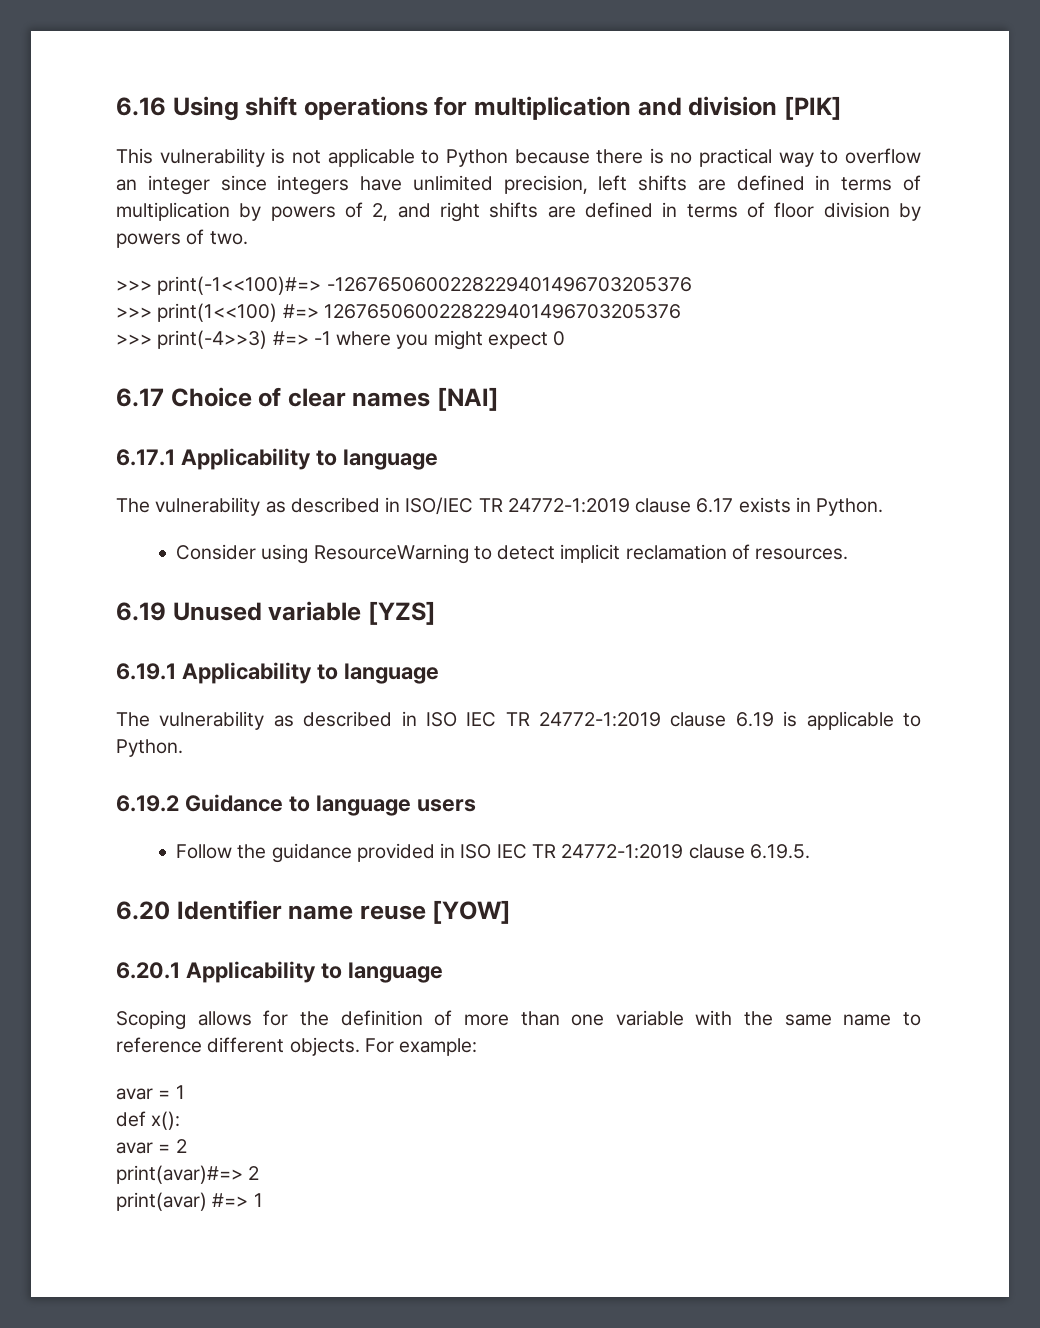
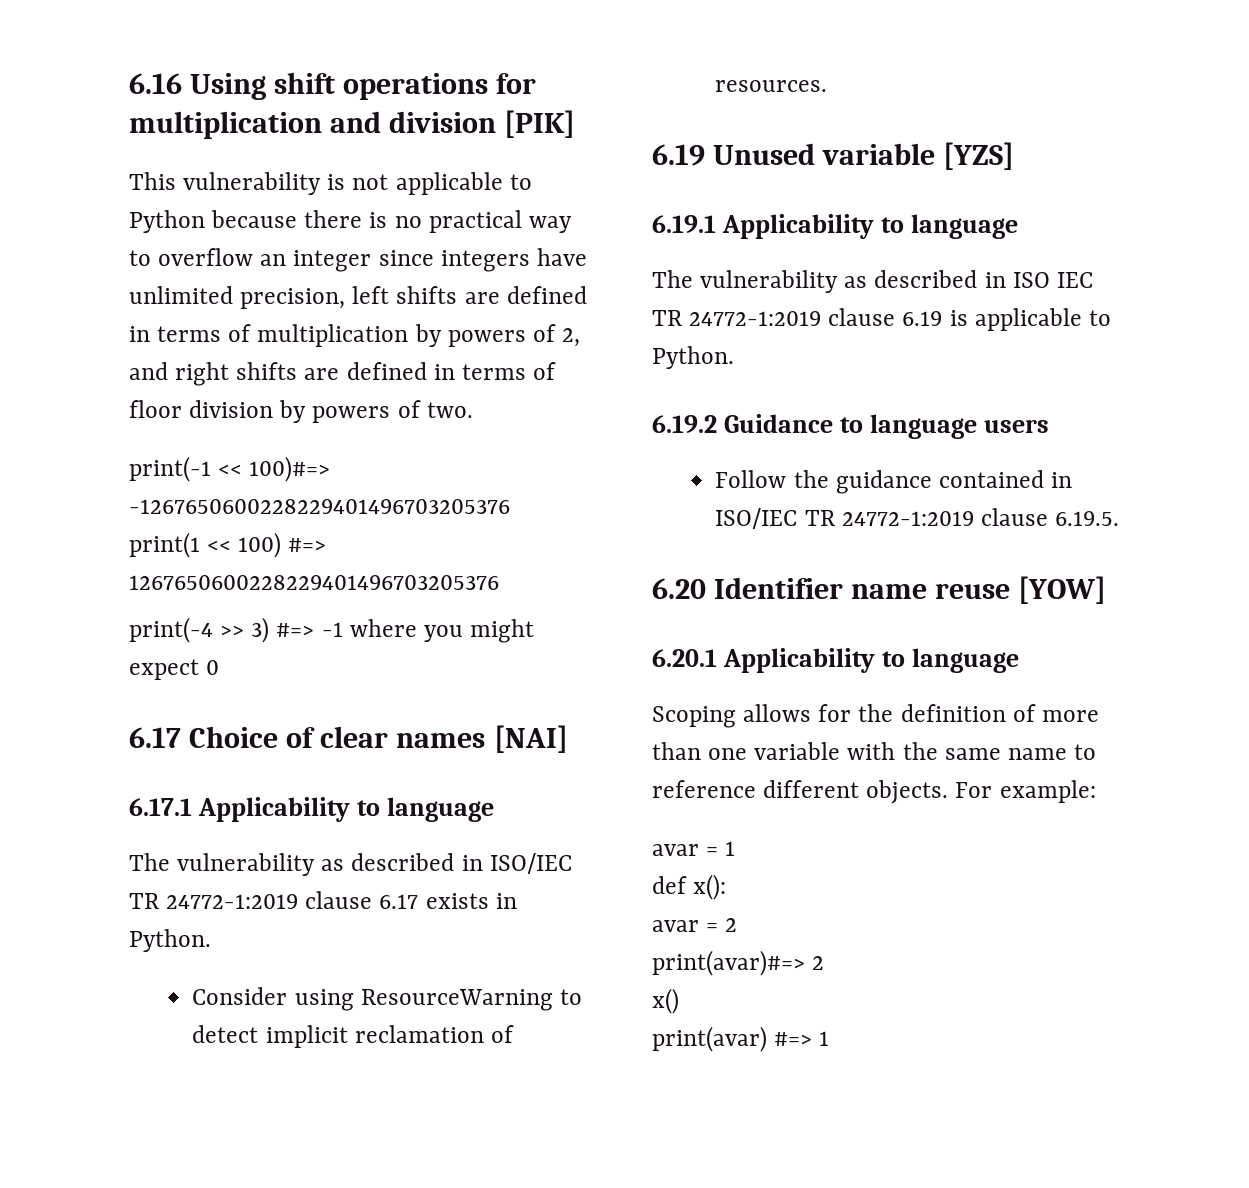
- >>> print(-1<<100)#=> -1267650600228229401496703205376
- >>> print(1<<100) #=> 1267650600228229401496703205376
+ print(-1 << 100)#=> -1267650600228229401496703205376
+ print(1 << 100) #=> 1267650600228229401496703205376
- >>> print(-4>>3) #=> -1 where you might expect 0
+ print(-4 >> 3) #=> -1 where you might expect 0
- Follow the guidance provided in ISO IEC TR 24772-1:2019 clause 6.19.5.
+ Follow the guidance contained in ISO/IEC TR 24772-1:2019 clause 6.19.5.
+ x()

